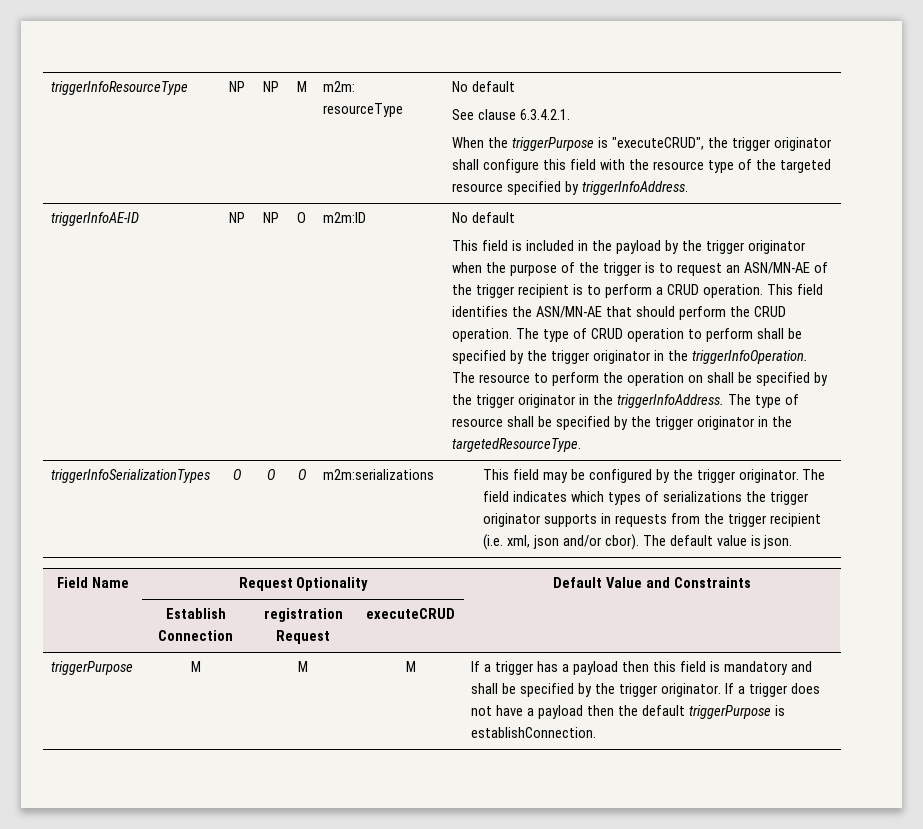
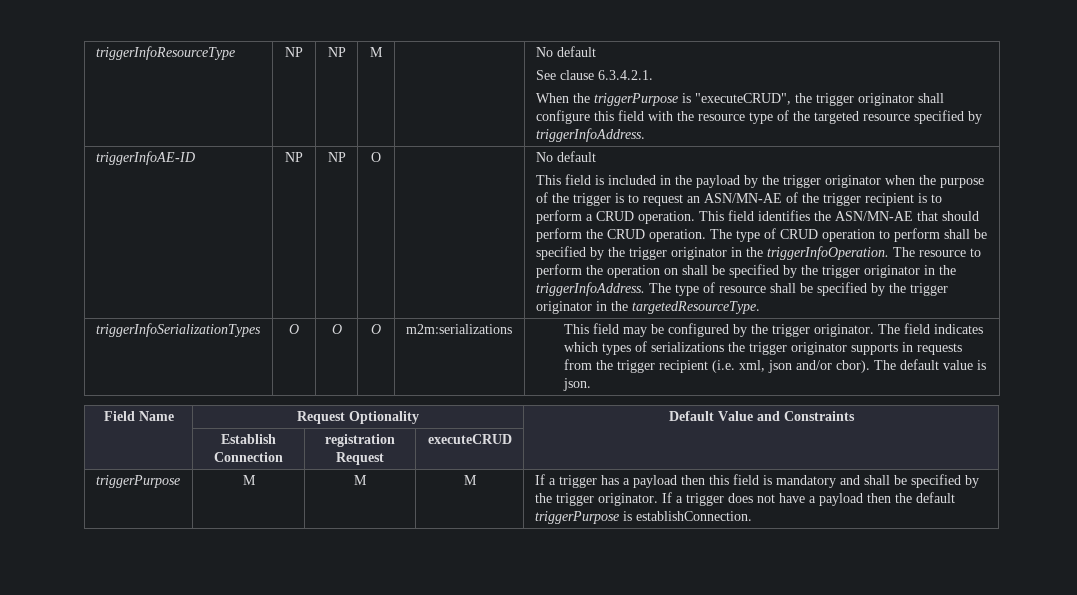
- triggerInfoResourceType | NP | NP | M | m2m: resourceType | No default
+ triggerInfoResourceType | NP | NP | M | | No default
- m2m:ID

